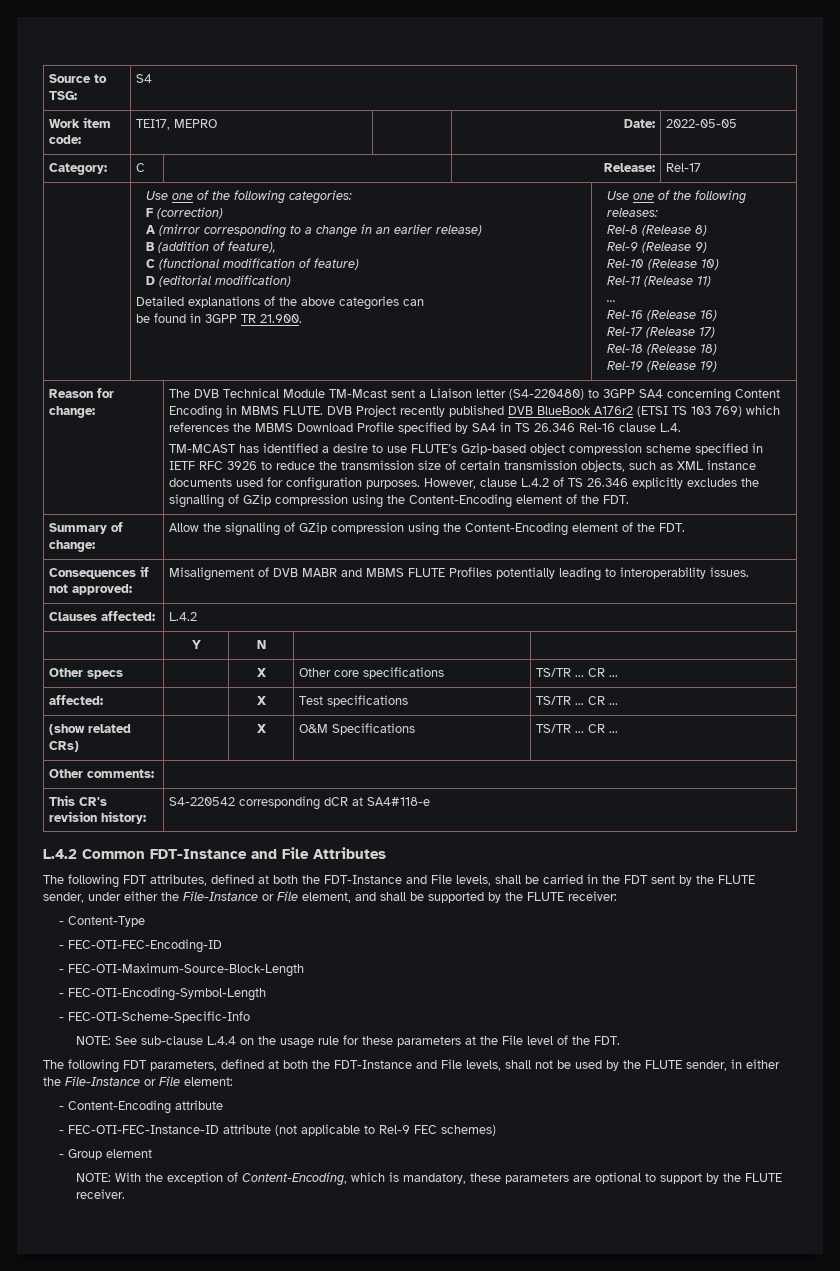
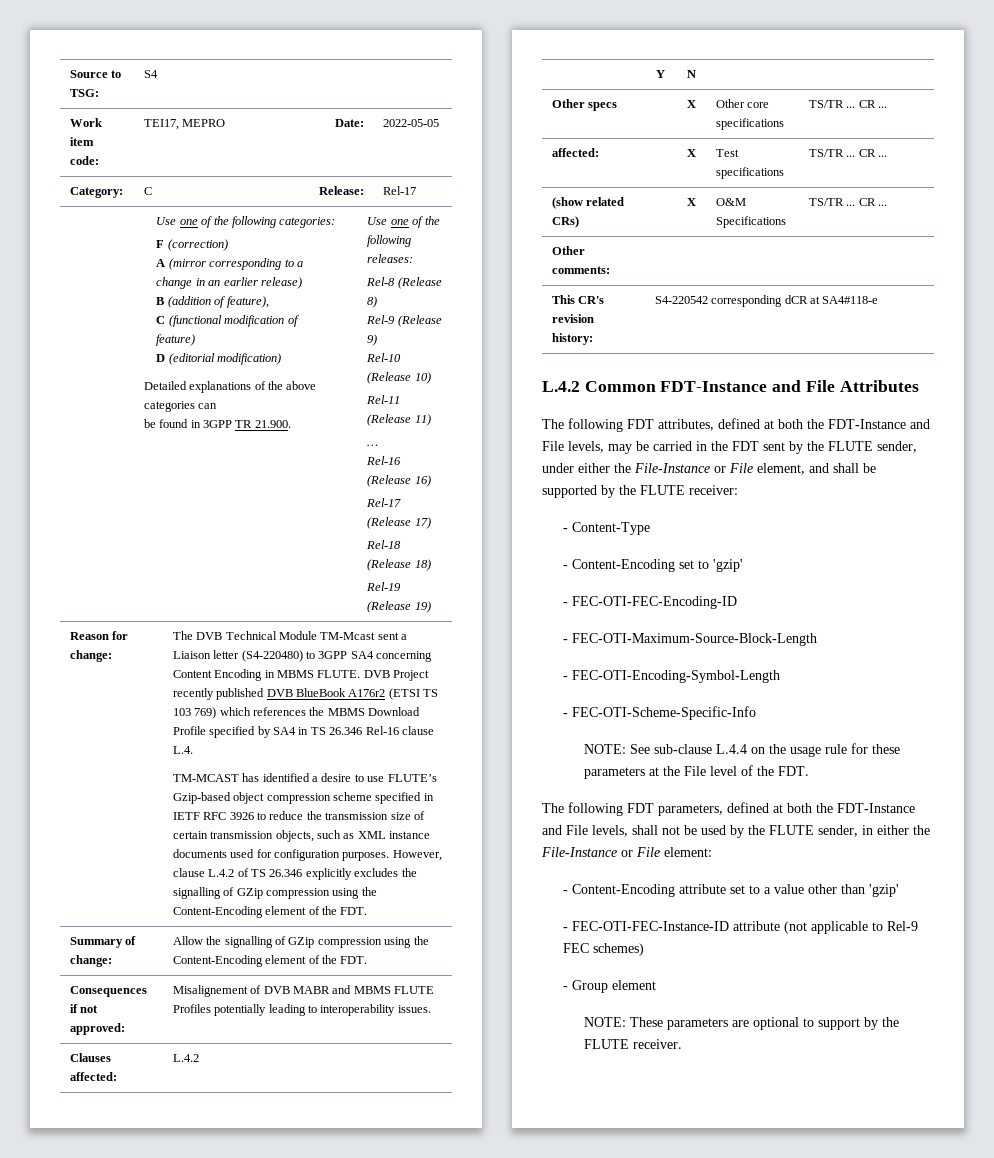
- The following FDT attributes, defined at both the FDT-Instance and File levels, shall be carried in the FDT sent by the FLUTE sender, under either the File-Instance or File element, and shall be supported by the FLUTE receiver:
+ The following FDT attributes, defined at both the FDT-Instance and File levels, may be carried in the FDT sent by the FLUTE sender, under either the File-Instance or File element, and shall be supported by the FLUTE receiver:
+ - Content-Encoding set to 'gzip'
- - Content-Encoding attribute
+ - Content-Encoding attribute set to a value other than 'gzip'
- NOTE: With the exception of Content-Encoding, which is mandatory, these parameters are optional to support by the FLUTE receiver.
+ NOTE: These parameters are optional to support by the FLUTE receiver.

